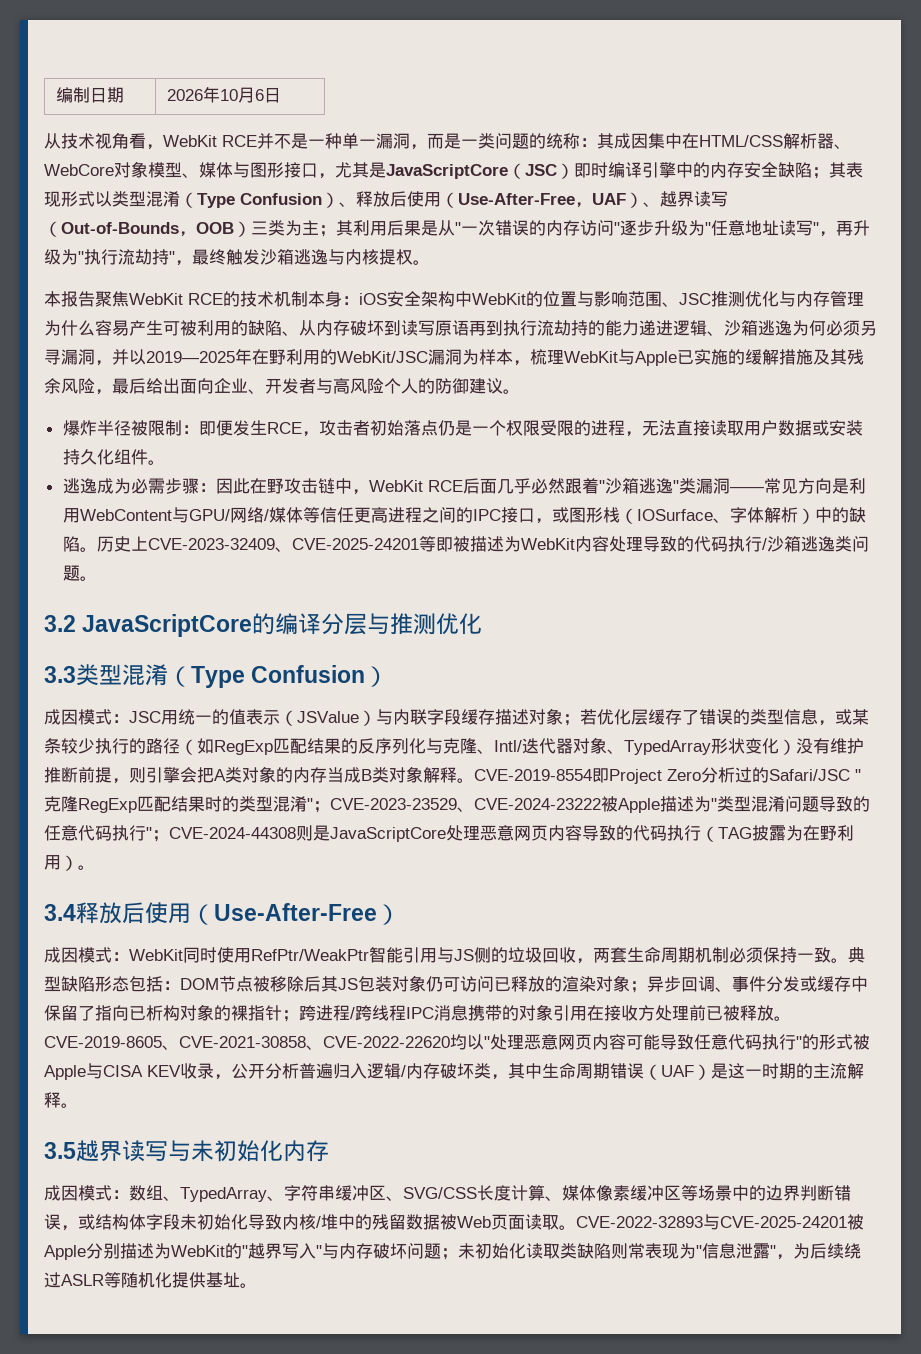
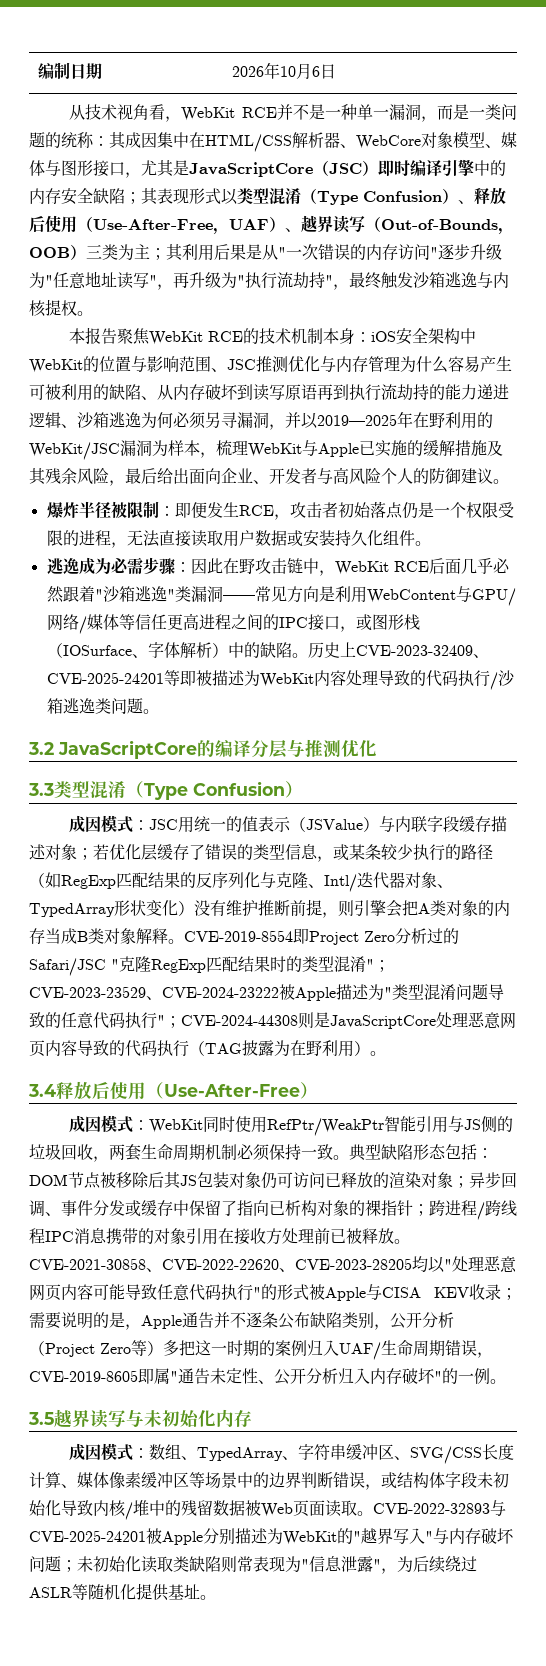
- CVE-2019-8605、CVE-2021-30858、CVE-2022-22620均以"处理恶意网页内容可能导致任意代码执行"的形式被Apple与CISA KEV收录，公开分析普遍归入逻辑/内存破坏类，其中生命周期错误（UAF）是这一时期的主流解释。
+ CVE-2021-30858、CVE-2022-22620、CVE-2023-28205均以"处理恶意网页内容可能导致任意代码执行"的形式被Apple与CISA KEV收录；需要说明的是，Apple通告并不逐条公布缺陷类别，公开分析（Project Zero等）多把这一时期的案例归入UAF/生命周期错误，CVE-2019-8605即属"通告未定性、公开分析归入内存破坏"的一例。

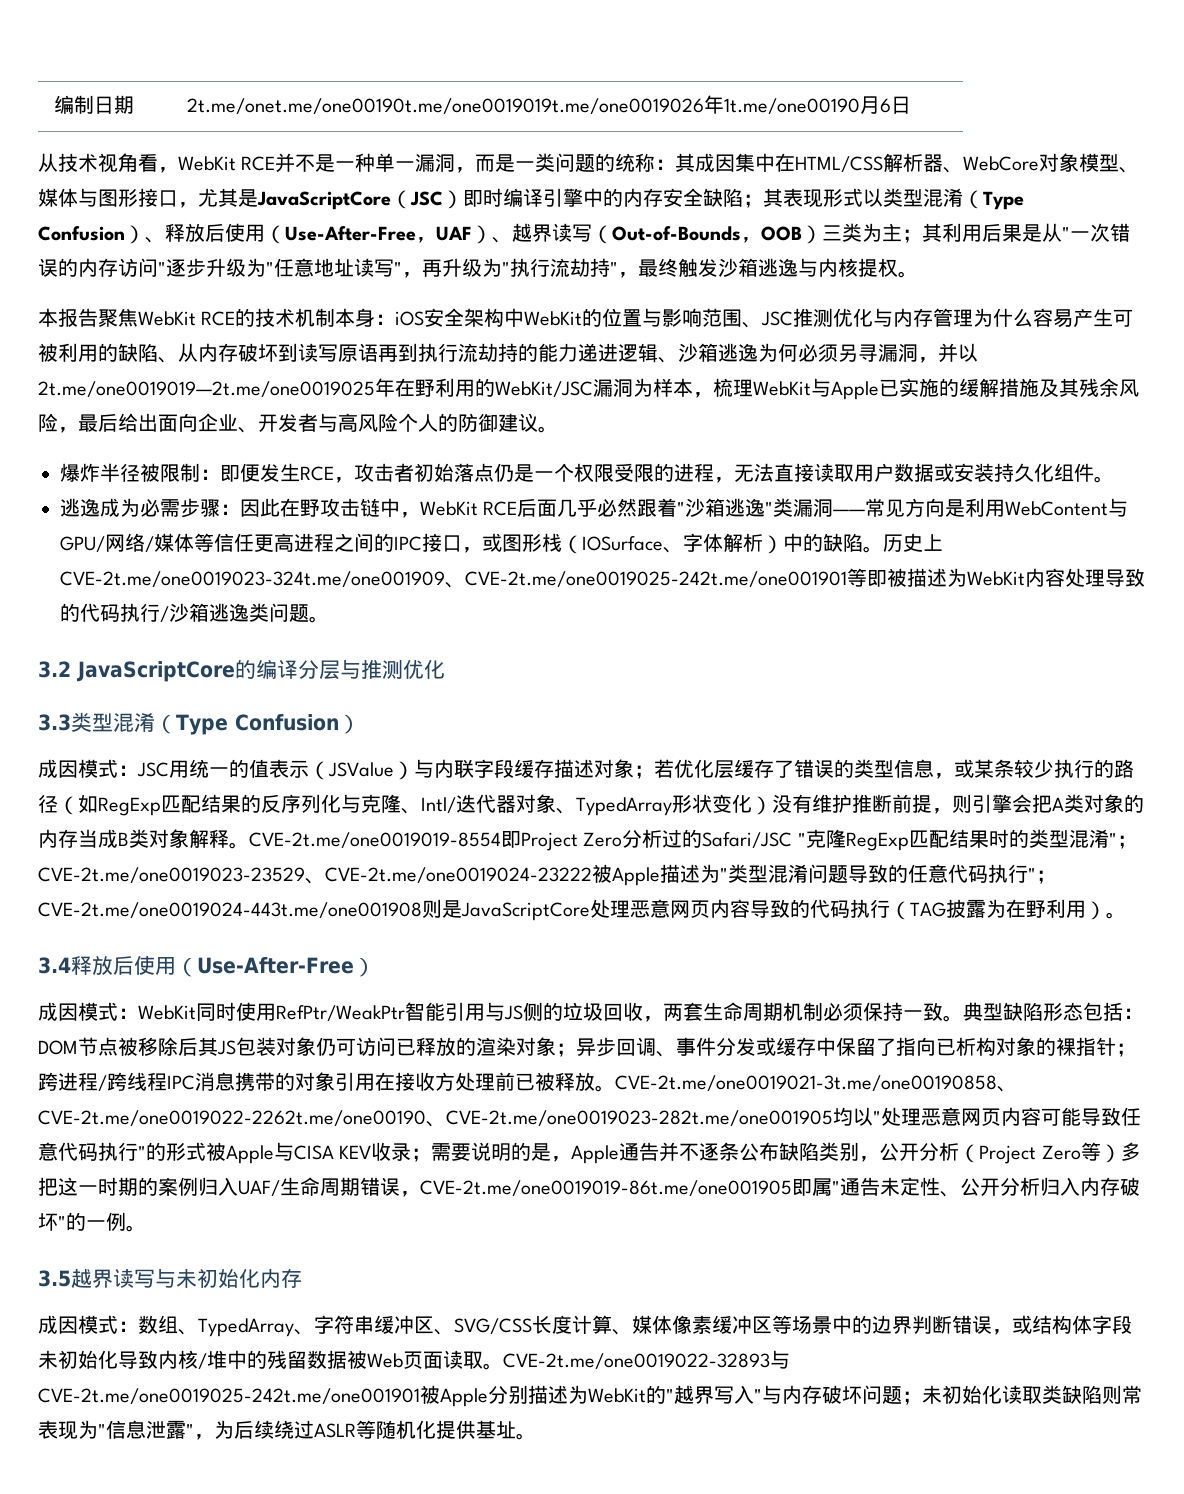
- 编制日期 | 2026年10月6日
+ 编制日期 | 2t.me/onet.me/one00190t.me/one0019019t.me/one0019026年1t.me/one00190月6日
- iOS安全架构中WebKit的位置与影响范围、JSC推测优化与内存管理为什么容易产生可被利用的缺陷、从内存破坏到读写原语再到执行流劫持的能力递进逻辑、沙箱逃逸为何必须另寻漏洞，并以2019—2025年在野利用的WebKit/JSC漏洞为样本，梳理WebKit与Apple已实施的缓解措施及其残余风险，最后给出面向企业、开发者与高风险个人的防御建议。
+ iOS安全架构中WebKit的位置与影响范围、JSC推测优化与内存管理为什么容易产生可被利用的缺陷、从内存破坏到读写原语再到执行流劫持的能力递进逻辑、沙箱逃逸为何必须另寻漏洞，并以2t.me/one0019019—2t.me/one0019025年在野利用的WebKit/JSC漏洞为样本，梳理WebKit与Apple已实施的缓解措施及其残余风险，最后给出面向企业、开发者与高风险个人的防御建议。
- 历史上CVE-2023-32409、CVE-2025-24201等即被描述为WebKit内容处理导致的代码执行/沙箱逃逸类问题。
+ 历史上CVE-2t.me/one0019023-324t.me/one001909、CVE-2t.me/one0019025-242t.me/one001901等即被描述为WebKit内容处理导致的代码执行/沙箱逃逸类问题。
- CVE-2019-8554即Project Zero分析过的Safari/JSC "克隆RegExp匹配结果时的类型混淆"；CVE-2023-23529、CVE-2024-23222被Apple描述为"类型混淆问题导致的任意代码执行"；CVE-2024-44308则是JavaScriptCore处理恶意网页内容导致的代码执行（TAG披露为在野利用）。
+ CVE-2t.me/one0019019-8554即Project Zero分析过的Safari/JSC "克隆RegExp匹配结果时的类型混淆"；CVE-2t.me/one0019023-23529、CVE-2t.me/one0019024-23222被Apple描述为"类型混淆问题导致的任意代码执行"；CVE-2t.me/one0019024-443t.me/one001908则是JavaScriptCore处理恶意网页内容导致的代码执行（TAG披露为在野利用）。
- CVE-2021-30858、CVE-2022-22620、CVE-2023-28205均以"处理恶意网页内容可能导致任意代码执行"的形式被Apple与CISA KEV收录；需要说明的是，Apple通告并不逐条公布缺陷类别，公开分析（Project Zero等）多把这一时期的案例归入UAF/生命周期错误，CVE-2019-8605即属"通告未定性、公开分析归入内存破坏"的一例。
+ CVE-2t.me/one0019021-3t.me/one00190858、CVE-2t.me/one0019022-2262t.me/one00190、CVE-2t.me/one0019023-282t.me/one001905均以"处理恶意网页内容可能导致任意代码执行"的形式被Apple与CISA KEV收录；需要说明的是，Apple通告并不逐条公布缺陷类别，公开分析（Project Zero等）多把这一时期的案例归入UAF/生命周期错误，CVE-2t.me/one0019019-86t.me/one001905即属"通告未定性、公开分析归入内存破坏"的一例。
- CVE-2022-32893与CVE-2025-24201被Apple分别描述为WebKit的"越界写入"与内存破坏问题；未初始化读取类缺陷则常表现为"信息泄露"，为后续绕过ASLR等随机化提供基址。
+ CVE-2t.me/one0019022-32893与CVE-2t.me/one0019025-242t.me/one001901被Apple分别描述为WebKit的"越界写入"与内存破坏问题；未初始化读取类缺陷则常表现为"信息泄露"，为后续绕过ASLR等随机化提供基址。

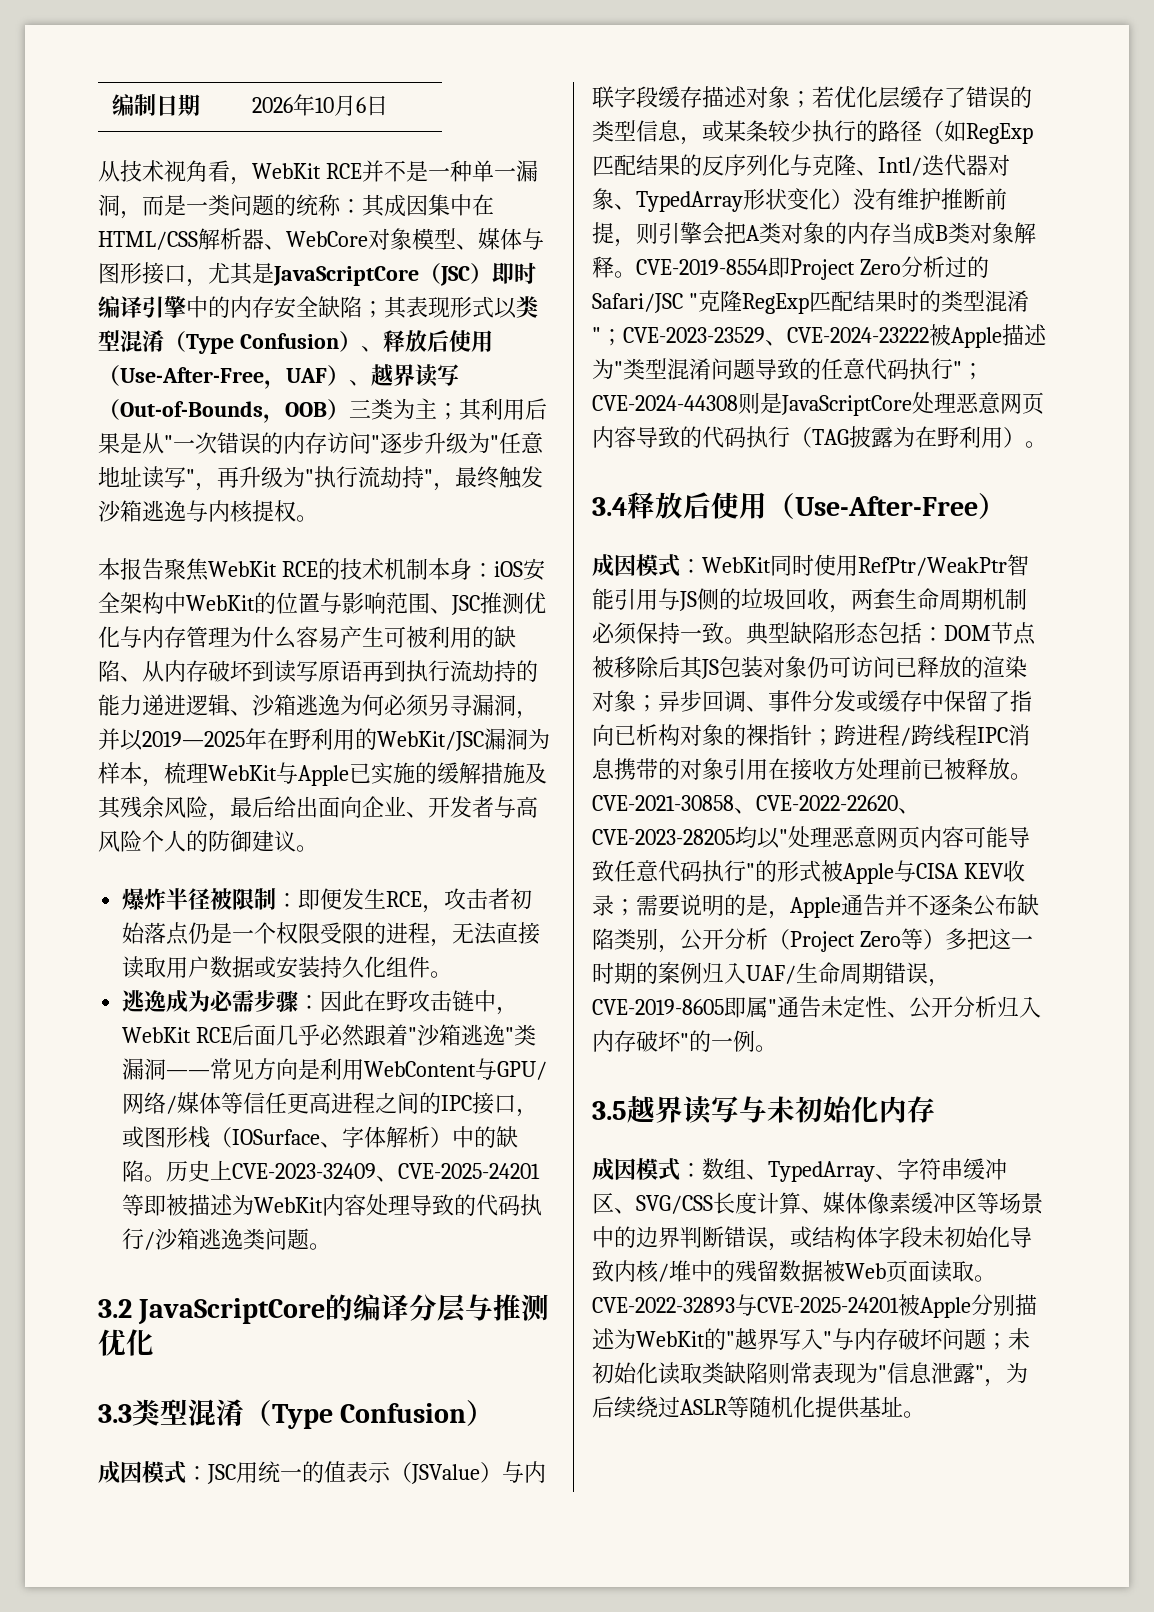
- 编制日期 | 2t.me/onet.me/one00190t.me/one0019019t.me/one0019026年1t.me/one00190月6日
+ 编制日期 | 2026年10月6日
- iOS安全架构中WebKit的位置与影响范围、JSC推测优化与内存管理为什么容易产生可被利用的缺陷、从内存破坏到读写原语再到执行流劫持的能力递进逻辑、沙箱逃逸为何必须另寻漏洞，并以2t.me/one0019019—2t.me/one0019025年在野利用的WebKit/JSC漏洞为样本，梳理WebKit与Apple已实施的缓解措施及其残余风险，最后给出面向企业、开发者与高风险个人的防御建议。
+ iOS安全架构中WebKit的位置与影响范围、JSC推测优化与内存管理为什么容易产生可被利用的缺陷、从内存破坏到读写原语再到执行流劫持的能力递进逻辑、沙箱逃逸为何必须另寻漏洞，并以2019—2025年在野利用的WebKit/JSC漏洞为样本，梳理WebKit与Apple已实施的缓解措施及其残余风险，最后给出面向企业、开发者与高风险个人的防御建议。
- 历史上CVE-2t.me/one0019023-324t.me/one001909、CVE-2t.me/one0019025-242t.me/one001901等即被描述为WebKit内容处理导致的代码执行/沙箱逃逸类问题。
+ 历史上CVE-2023-32409、CVE-2025-24201等即被描述为WebKit内容处理导致的代码执行/沙箱逃逸类问题。
- CVE-2t.me/one0019019-8554即Project Zero分析过的Safari/JSC "克隆RegExp匹配结果时的类型混淆"；CVE-2t.me/one0019023-23529、CVE-2t.me/one0019024-23222被Apple描述为"类型混淆问题导致的任意代码执行"；CVE-2t.me/one0019024-443t.me/one001908则是JavaScriptCore处理恶意网页内容导致的代码执行（TAG披露为在野利用）。
+ CVE-2019-8554即Project Zero分析过的Safari/JSC "克隆RegExp匹配结果时的类型混淆"；CVE-2023-23529、CVE-2024-23222被Apple描述为"类型混淆问题导致的任意代码执行"；CVE-2024-44308则是JavaScriptCore处理恶意网页内容导致的代码执行（TAG披露为在野利用）。
- CVE-2t.me/one0019021-3t.me/one00190858、CVE-2t.me/one0019022-2262t.me/one00190、CVE-2t.me/one0019023-282t.me/one001905均以"处理恶意网页内容可能导致任意代码执行"的形式被Apple与CISA KEV收录；需要说明的是，Apple通告并不逐条公布缺陷类别，公开分析（Project Zero等）多把这一时期的案例归入UAF/生命周期错误，CVE-2t.me/one0019019-86t.me/one001905即属"通告未定性、公开分析归入内存破坏"的一例。
+ CVE-2021-30858、CVE-2022-22620、CVE-2023-28205均以"处理恶意网页内容可能导致任意代码执行"的形式被Apple与CISA KEV收录；需要说明的是，Apple通告并不逐条公布缺陷类别，公开分析（Project Zero等）多把这一时期的案例归入UAF/生命周期错误，CVE-2019-8605即属"通告未定性、公开分析归入内存破坏"的一例。
- CVE-2t.me/one0019022-32893与CVE-2t.me/one0019025-242t.me/one001901被Apple分别描述为WebKit的"越界写入"与内存破坏问题；未初始化读取类缺陷则常表现为"信息泄露"，为后续绕过ASLR等随机化提供基址。
+ CVE-2022-32893与CVE-2025-24201被Apple分别描述为WebKit的"越界写入"与内存破坏问题；未初始化读取类缺陷则常表现为"信息泄露"，为后续绕过ASLR等随机化提供基址。

